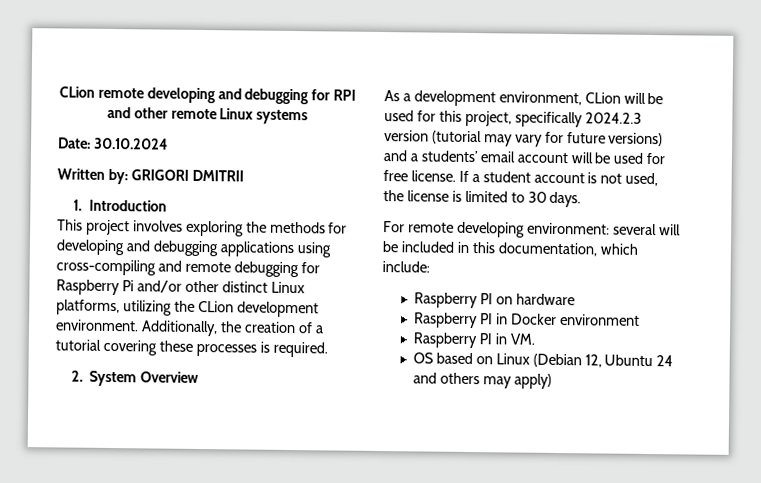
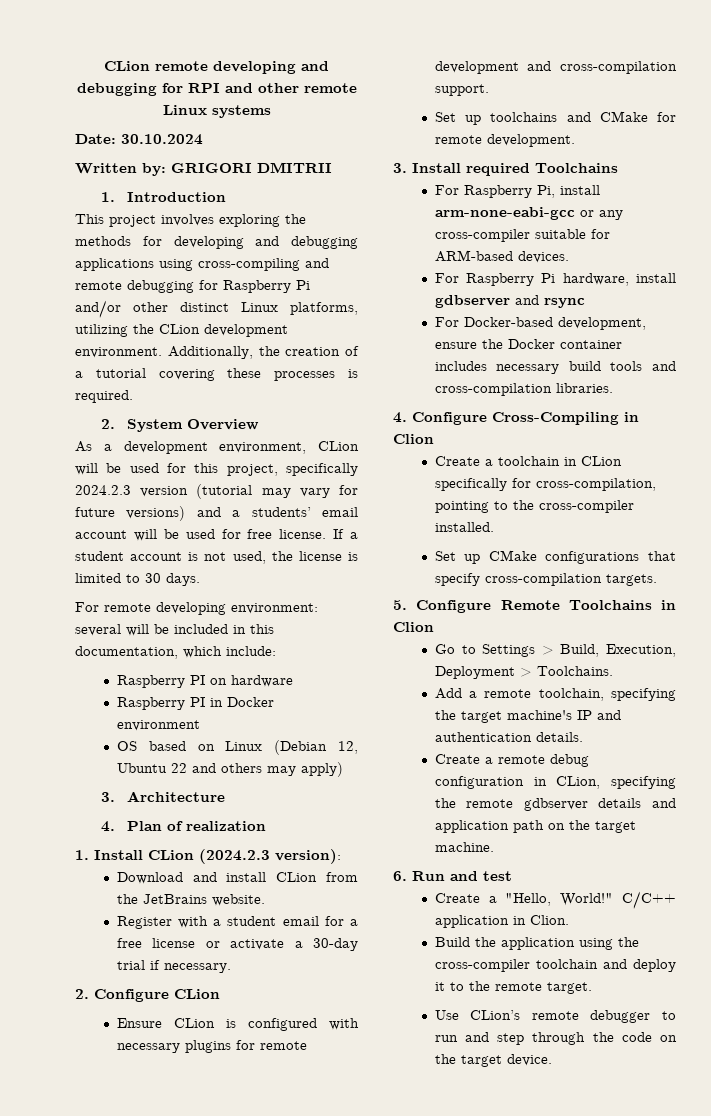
- Raspberry PI in VM.
- OS based on Linux (Debian 12, Ubuntu 24 and others may apply)
+ OS based on Linux (Debian 12, Ubuntu 22 and others may apply)
+ 3. Architecture
+ 4. Plan of realization
+ 1. Install CLion (2024.2.3 version):
+ Download and install CLion from the JetBrains website.
+ Register with a student email for a free license or activate a 30-day trial if necessary.
+ 2. Configure CLion
+ Ensure CLion is configured with necessary plugins for remote development and cross-compilation support.
+ Set up toolchains and CMake for remote development.
+ 3. Install required Toolchains
+ For Raspberry Pi, install arm-none-eabi-gcc or any cross-compiler suitable for ARM-based devices.
+ For Raspberry Pi hardware, install gdbserver and rsync
+ For Docker-based development, ensure the Docker container includes necessary build tools and cross-compilation libraries.
+ 4. Configure Cross-Compiling in Clion
+ Create a toolchain in CLion specifically for cross-compilation, pointing to the cross-compiler installed.
+ Set up CMake configurations that specify cross-compilation targets.
+ 5. Configure Remote Toolchains in Clion
+ Go to Settings > Build, Execution, Deployment > Toolchains.
+ Add a remote toolchain, specifying the target machine's IP and authentication details.
+ Create a remote debug configuration in CLion, specifying the remote gdbserver details and application path on the target machine.
+ 6. Run and test
+ Create a "Hello, World!" C/C++ application in Clion.
+ Build the application using the cross-compiler toolchain and deploy it to the remote target.
+ Use CLion’s remote debugger to run and step through the code on the target device.

